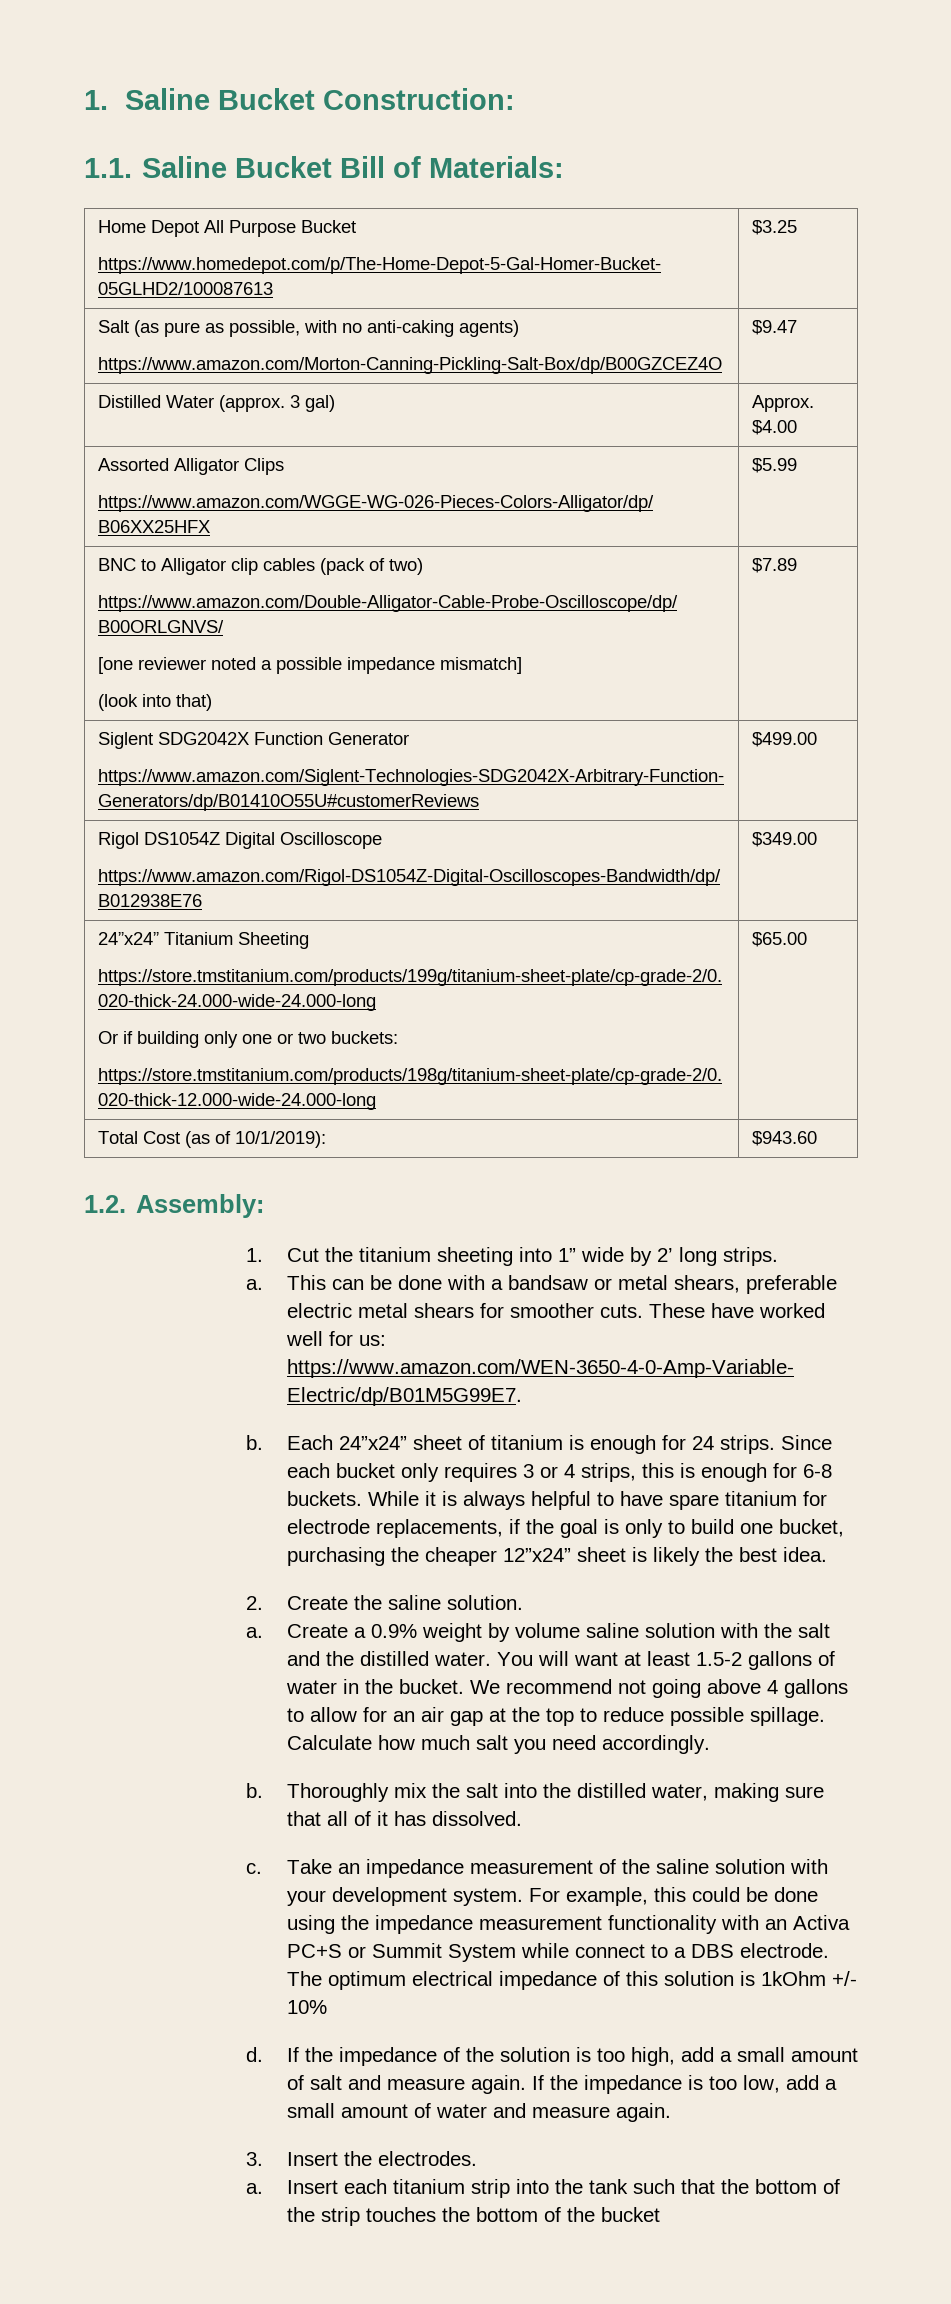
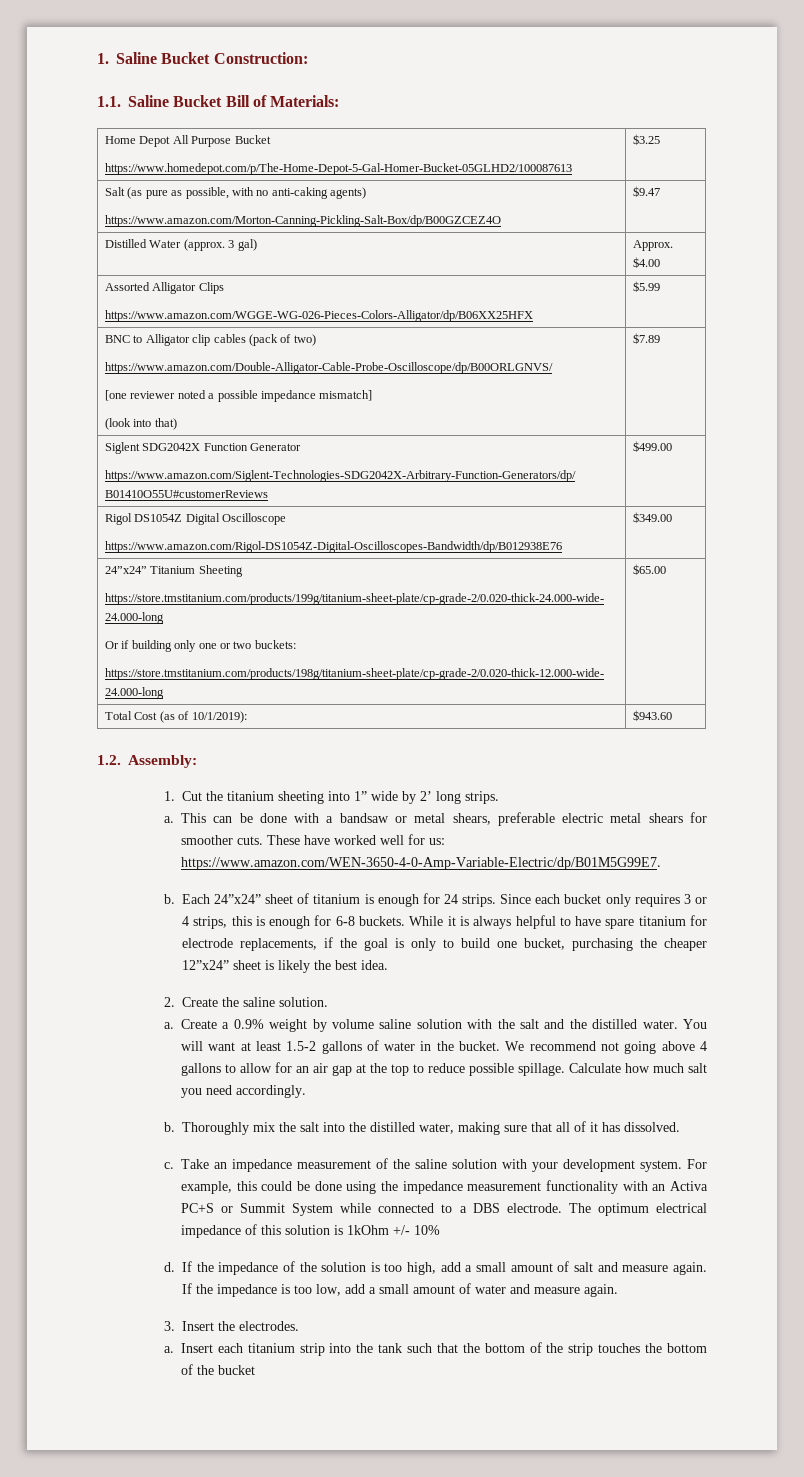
- For example, this could be done using the impedance measurement functionality with an Activa PC+S or Summit System while connect to a DBS electrode.
+ For example, this could be done using the impedance measurement functionality with an Activa PC+S or Summit System while connected to a DBS electrode.

